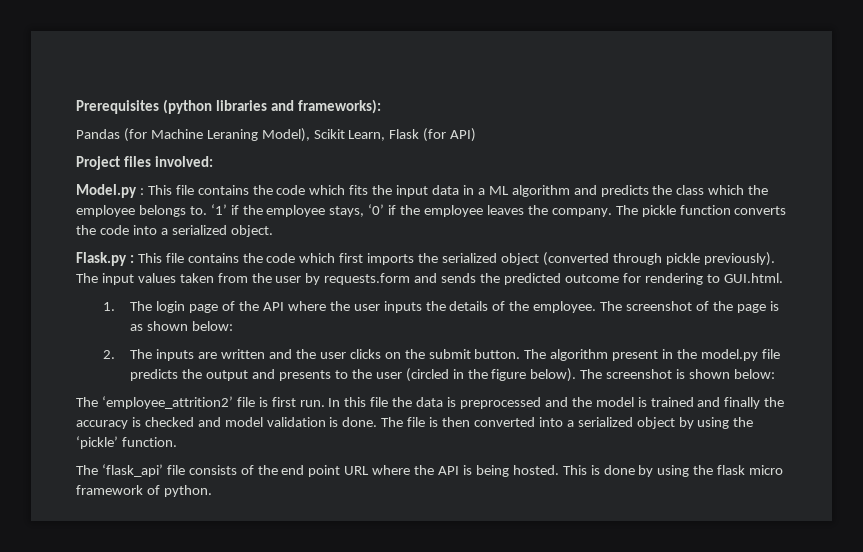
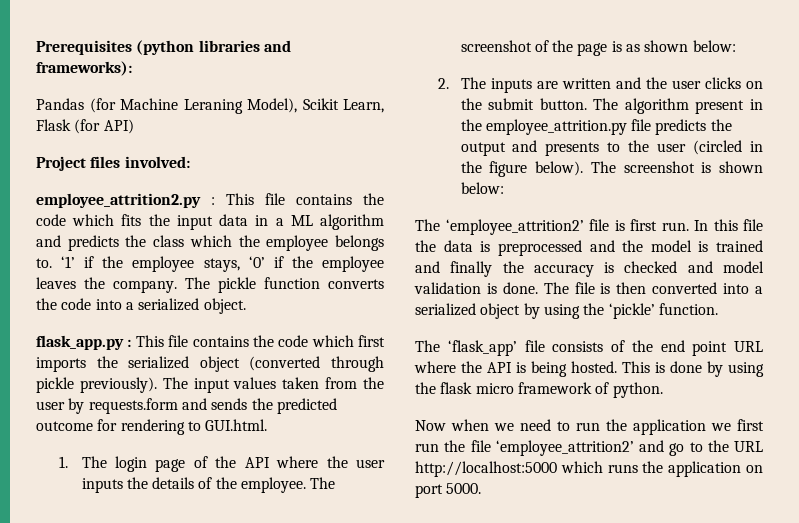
- Model.py : This file contains the code which fits the input data in a ML algorithm and predicts the class which the employee belongs to.
+ employee_attrition2.py : This file contains the code which fits the input data in a ML algorithm and predicts the class which the employee belongs to.
- Flask.py : This file contains the code which first imports the serialized object (converted through pickle previously).
+ flask_app.py : This file contains the code which first imports the serialized object (converted through pickle previously).
- The algorithm present in the model.py file predicts the output and presents to the user (circled in the figure below).
+ The algorithm present in the employee_attrition.py file predicts the output and presents to the user (circled in the figure below).
- The ‘flask_api’ file consists of the end point URL where the API is being hosted.
+ The ‘flask_app’ file consists of the end point URL where the API is being hosted.
+ Now when we need to run the application we first run the file ‘employee_attrition2’ and go to the URL http://localhost:5000 which runs the application on port 5000.

